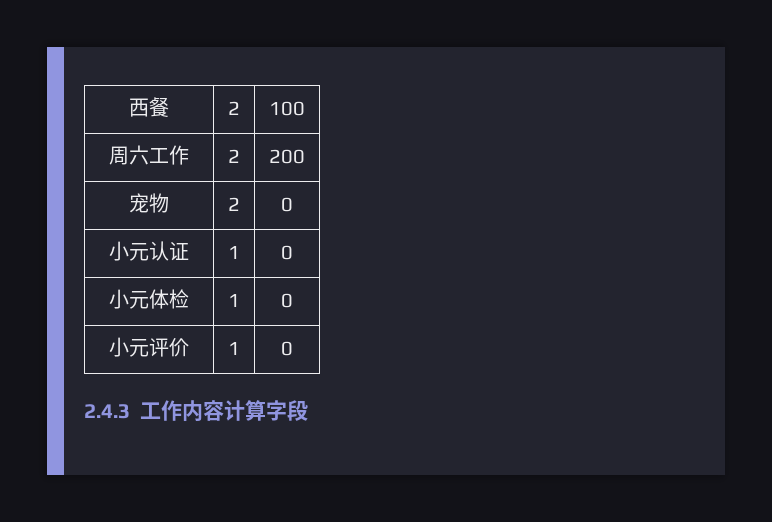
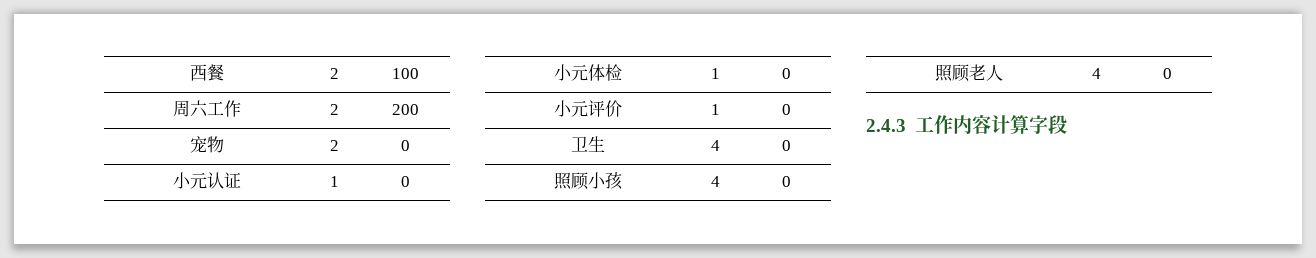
+ 卫生 | 4 | 0
+ 照顾小孩 | 4 | 0
+ 照顾老人 | 4 | 0

